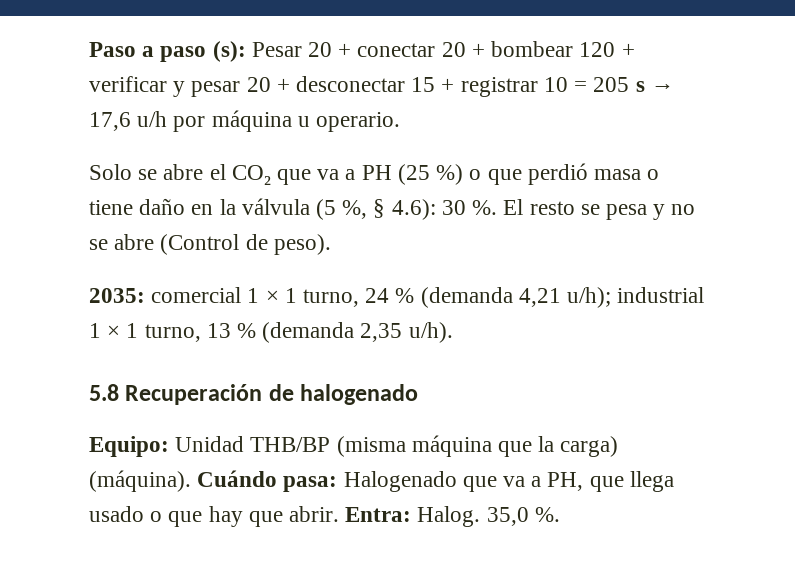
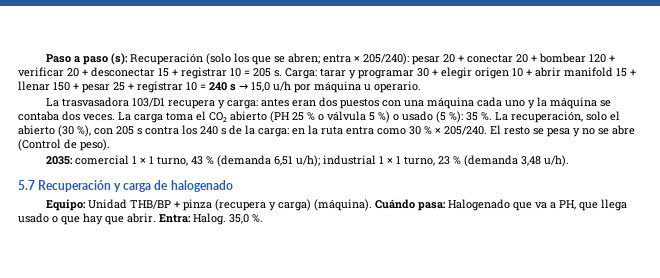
- Paso a paso (s): Pesar 20 + conectar 20 + bombear 120 + verificar y pesar 20 + desconectar 15 + registrar 10 = 205 s → 17,6 u/h por máquina u operario.
+ Paso a paso (s): Recuperación (solo los que se abren; entra × 205/240): pesar 20 + conectar 20 + bombear 120 + verificar 20 + desconectar 15 + registrar 10 = 205 s. Carga: tarar y programar 30 + elegir origen 10 + abrir manifold 15 + llenar 150 + pesar 25 + registrar 10 = 240 s → 15,0 u/h por máquina u operario.
- Solo se abre el CO₂ que va a PH (25 %) o que perdió masa o tiene daño en la válvula (5 %, § 4.6): 30 %.
+ La trasvasadora 103/D1 recupera y carga: antes eran dos puestos con una máquina cada uno y la máquina se contaba dos veces. La carga toma el CO₂ abierto (PH 25 % o válvula 5 %) o usado (5 %): 35 %. La recuperación, solo el abierto (30 %), con 205 s contra los 240 s de la carga: en la ruta entra como 30 % × 205/240.
- 2035: comercial 1 × 1 turno, 24 % (demanda 4,21 u/h); industrial 1 × 1 turno, 13 % (demanda 2,35 u/h).
+ 2035: comercial 1 × 1 turno, 43 % (demanda 6,51 u/h); industrial 1 × 1 turno, 23 % (demanda 3,48 u/h).
- 5.8 Recuperación de halogenado
+ 5.7 Recuperación y carga de halogenado
- Equipo: Unidad THB/BP (misma máquina que la carga) (máquina).
+ Equipo: Unidad THB/BP + pinza (recupera y carga) (máquina).

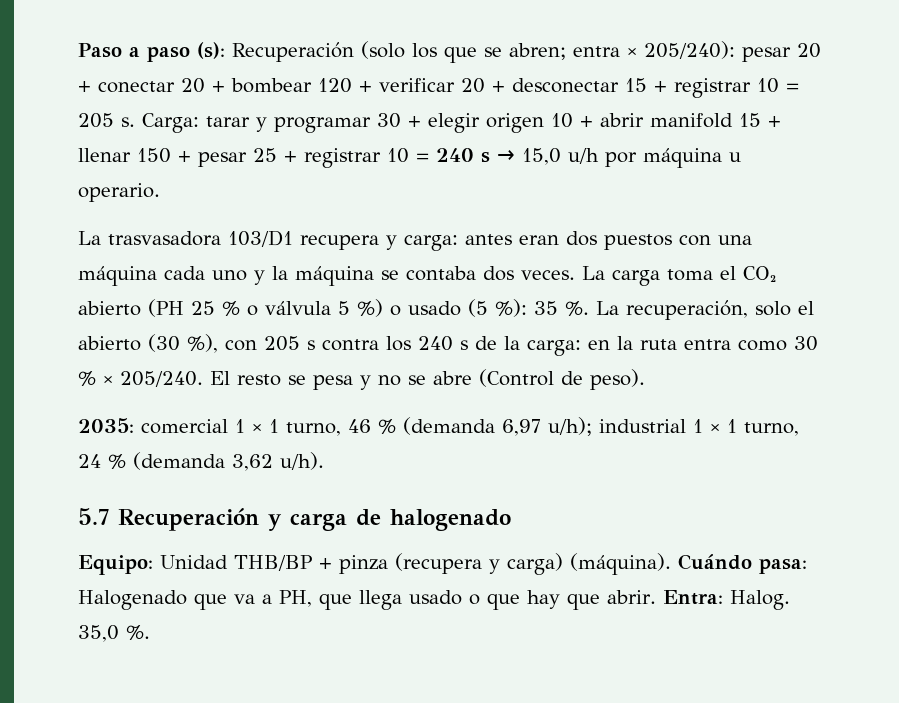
- 2035: comercial 1 × 1 turno, 43 % (demanda 6,51 u/h); industrial 1 × 1 turno, 23 % (demanda 3,48 u/h).
+ 2035: comercial 1 × 1 turno, 46 % (demanda 6,97 u/h); industrial 1 × 1 turno, 24 % (demanda 3,62 u/h).

